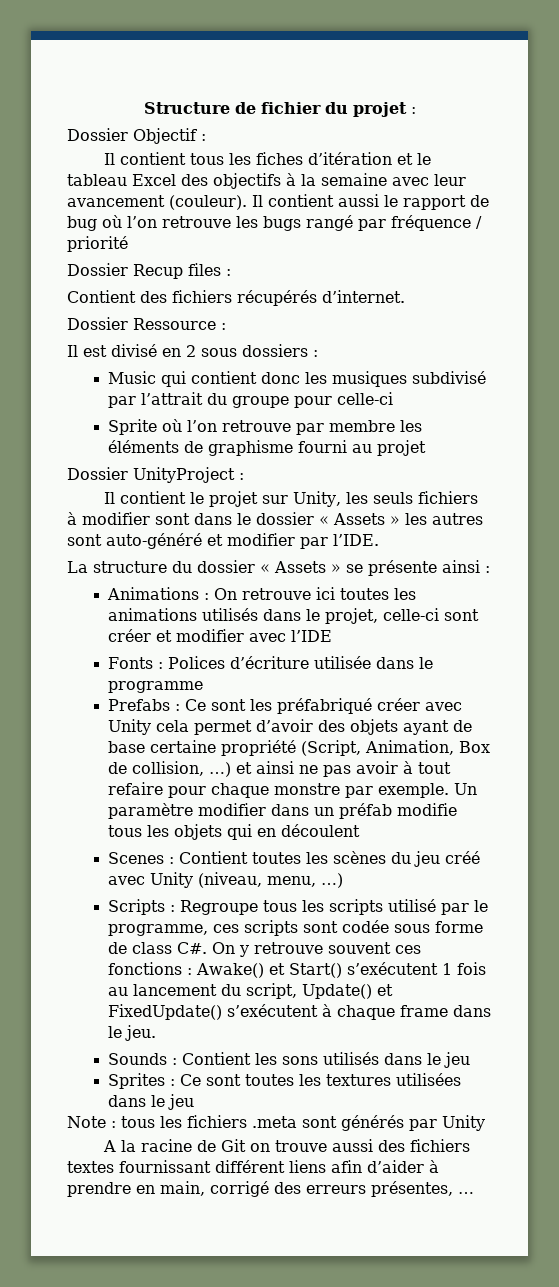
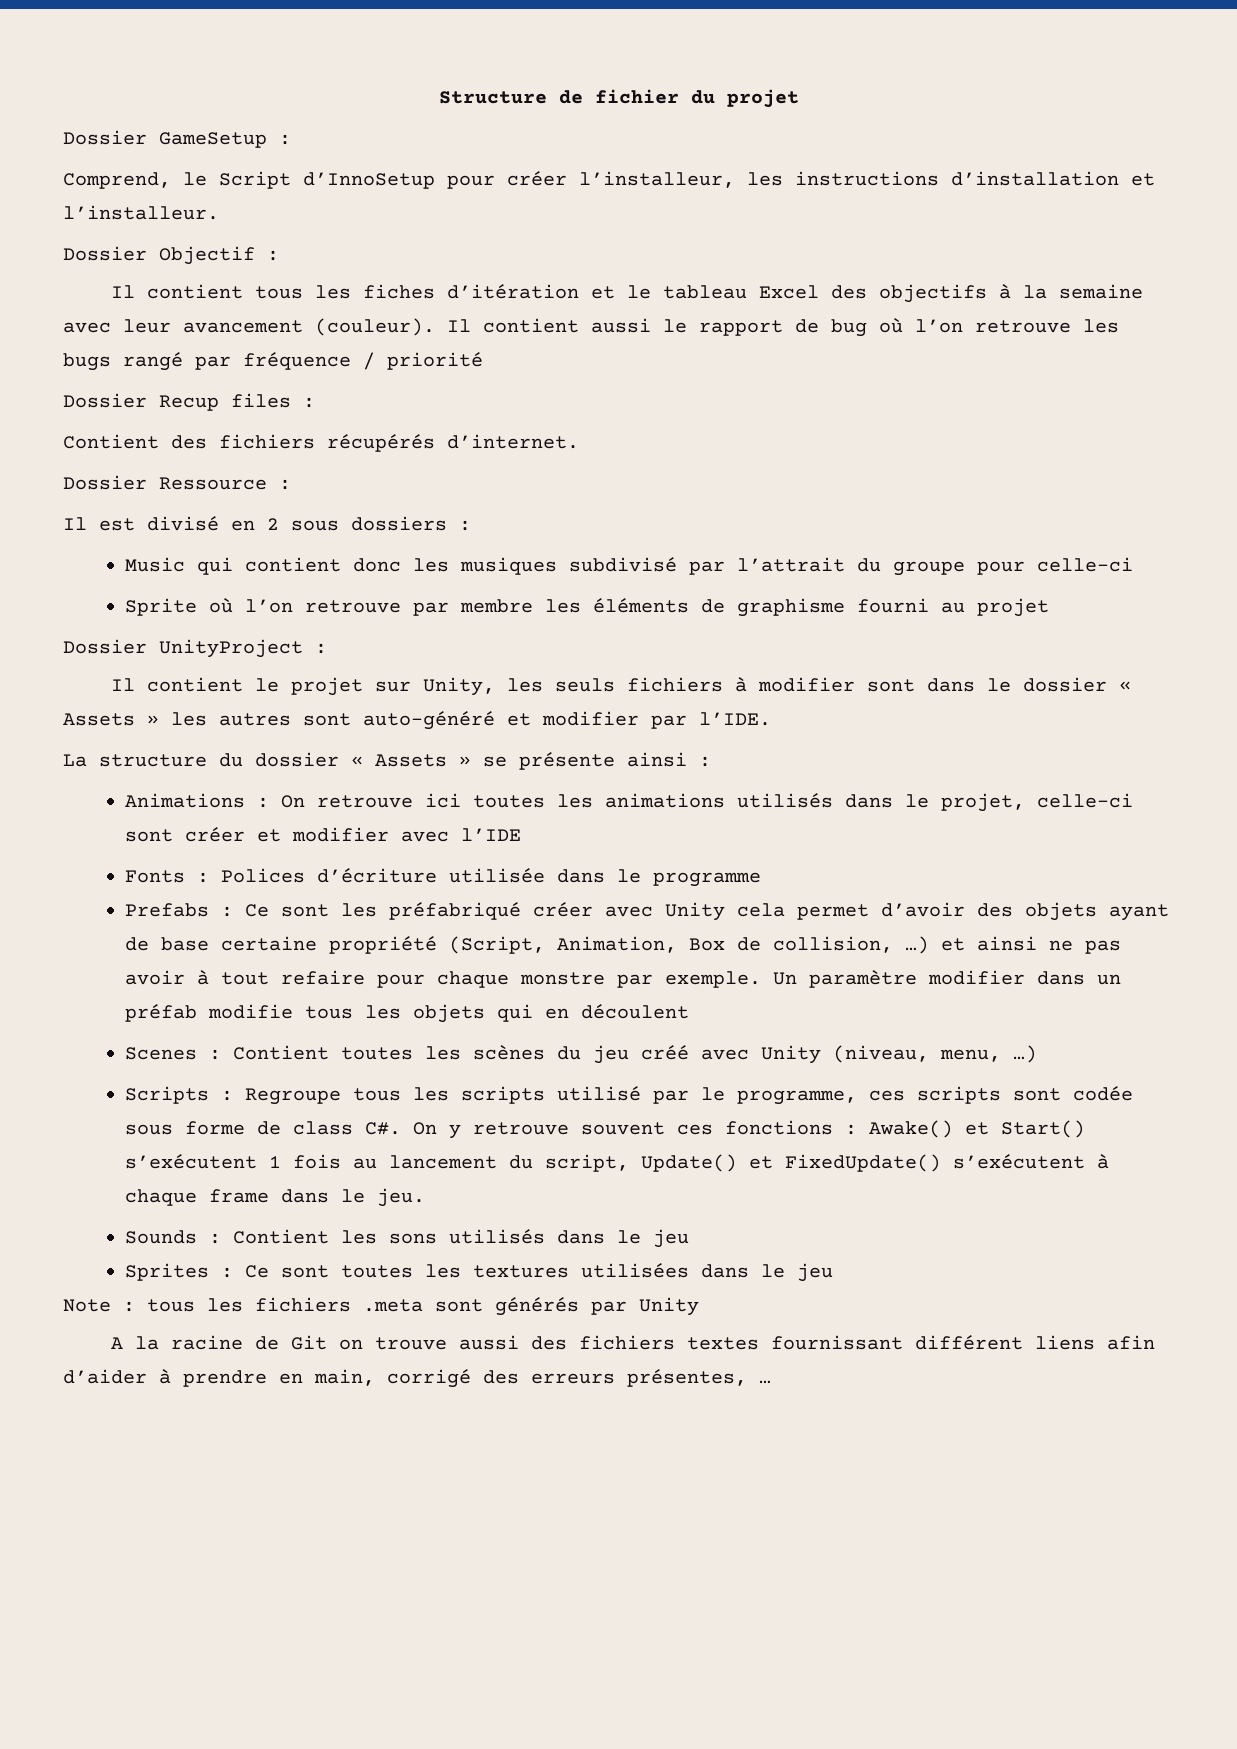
- Structure de fichier du projet :
+ Structure de fichier du projet
+ Dossier GameSetup :
+ Comprend, le Script d’InnoSetup pour créer l’installeur, les instructions d’installation et l’installeur.

